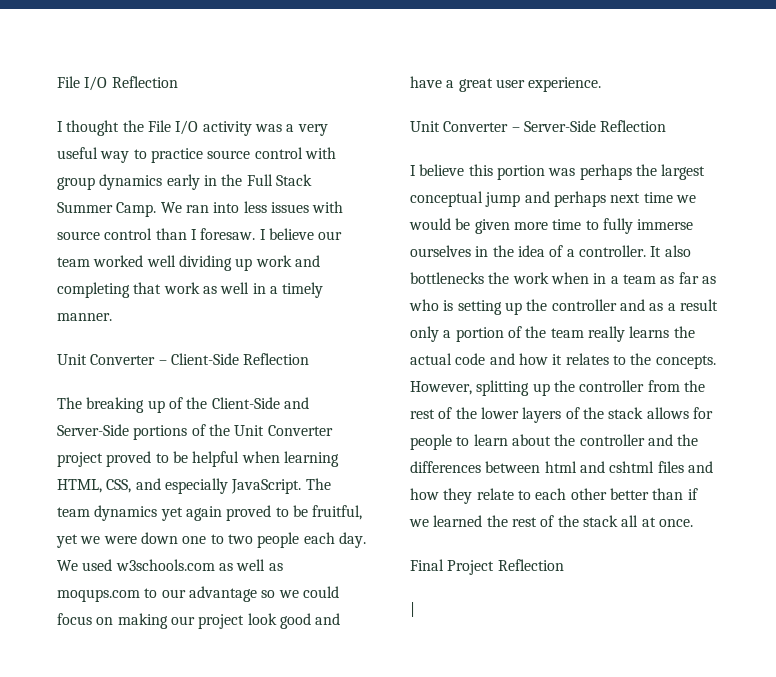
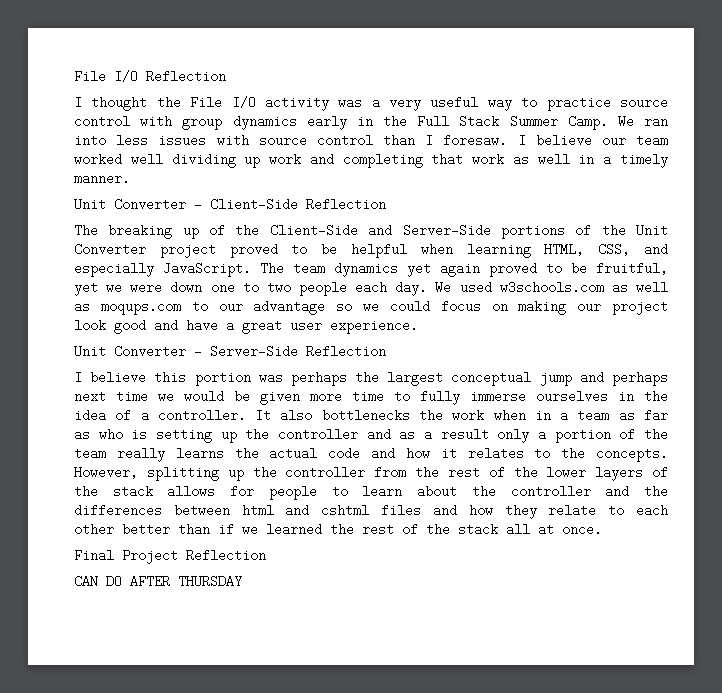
  Final Project Reflection
- |
+ CAN DO AFTER THURSDAY

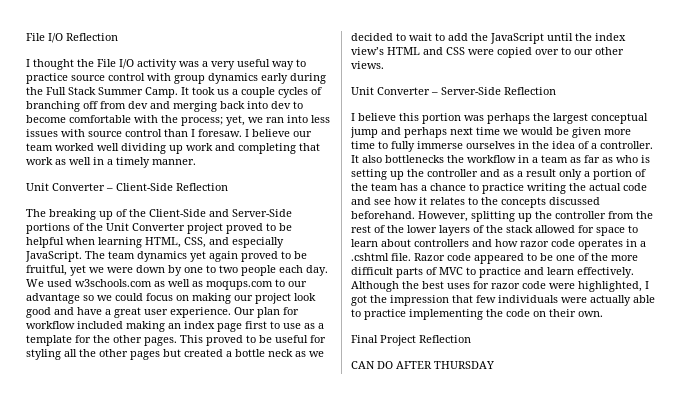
- I thought the File I/O activity was a very useful way to practice source control with group dynamics early in the Full Stack Summer Camp.
+ I thought the File I/O activity was a very useful way to practice source control with group dynamics early during the Full Stack Summer Camp.
- We ran into less issues with source control than I foresaw.
+ It took us a couple cycles of branching off from dev and merging back into dev to become comfortable with the process; yet, we ran into less issues with source control than I foresaw.
- The team dynamics yet again proved to be fruitful, yet we were down one to two people each day.
+ The team dynamics yet again proved to be fruitful, yet we were down by one to two people each day.
+ Our plan for workflow included making an index page first to use as a template for the other pages. This proved to be useful for styling all the other pages but created a bottle neck as we decided to wait to add the JavaScript until the index view’s HTML and CSS were copied over to our other views.
- It also bottlenecks the work when in a team as far as who is setting up the controller and as a result only a portion of the team really learns the actual code and how it relates to the concepts.
+ It also bottlenecks the workflow in a team as far as who is setting up the controller and as a result only a portion of the team has a chance to practice writing the actual code and see how it relates to the concepts discussed beforehand.
- However, splitting up the controller from the rest of the lower layers of the stack allows for people to learn about the controller and the differences between html and cshtml files and how they relate to each other better than if we learned the rest of the stack all at once.
+ However, splitting up the controller from the rest of the lower layers of the stack allowed for space to learn about controllers and how razor code operates in a .cshtml file. Razor code appeared to be one of the more difficult parts of MVC to practice and learn effectively. Although the best uses for razor code were highlighted, I got the impression that few individuals were actually able to practice implementing the code on their own.

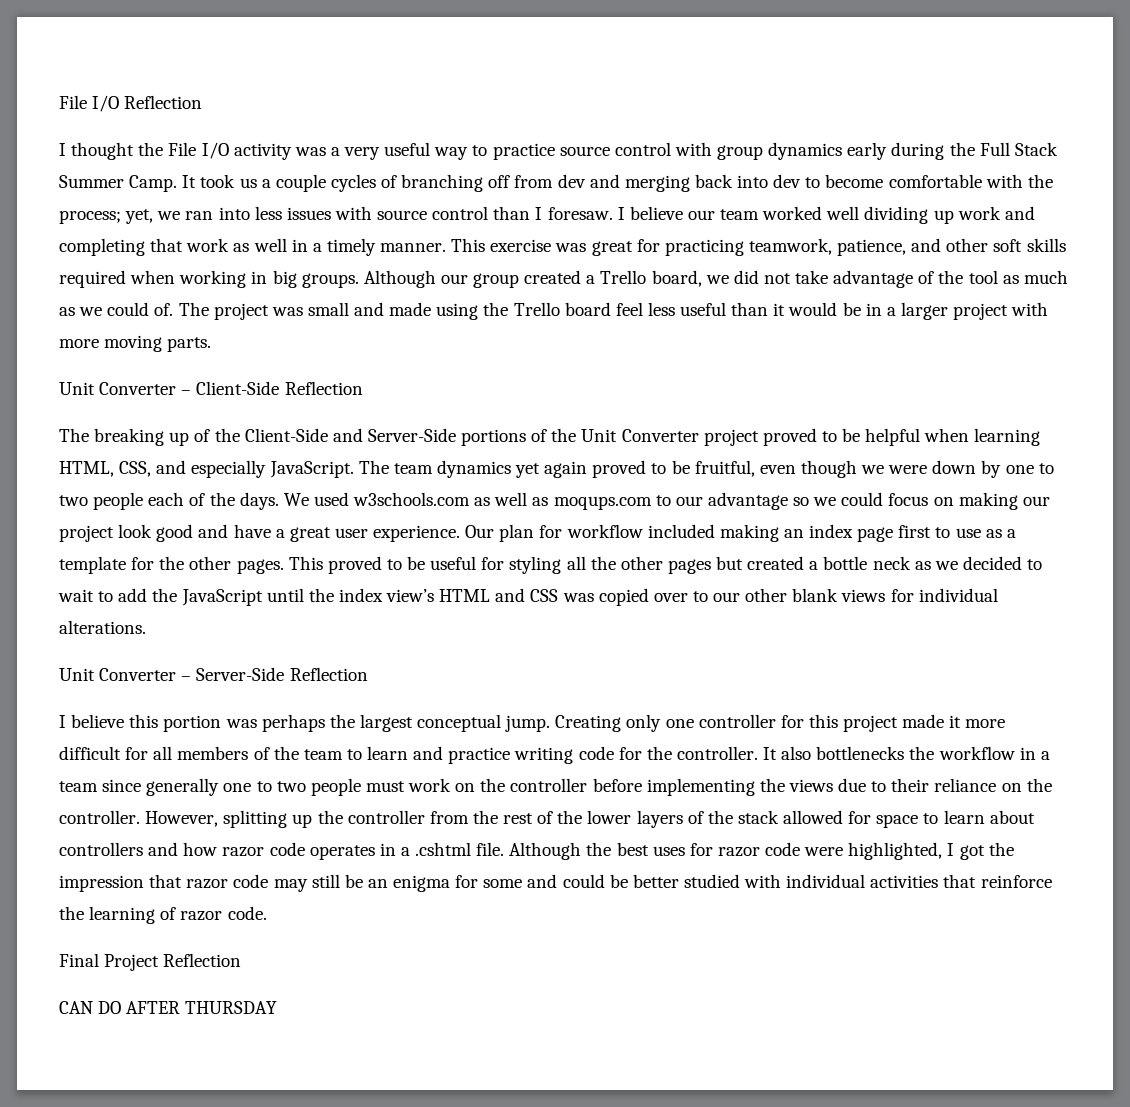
+ This exercise was great for practicing teamwork, patience, and other soft skills required when working in big groups. Although our group created a Trello board, we did not take advantage of the tool as much as we could of. The project was small and made using the Trello board feel less useful than it would be in a larger project with more moving parts.
- The team dynamics yet again proved to be fruitful, yet we were down by one to two people each day.
+ The team dynamics yet again proved to be fruitful, even though we were down by one to two people each of the days.
- This proved to be useful for styling all the other pages but created a bottle neck as we decided to wait to add the JavaScript until the index view’s HTML and CSS were copied over to our other views.
+ This proved to be useful for styling all the other pages but created a bottle neck as we decided to wait to add the JavaScript until the index view’s HTML and CSS was copied over to our other blank views for individual alterations.
- I believe this portion was perhaps the largest conceptual jump and perhaps next time we would be given more time to fully immerse ourselves in the idea of a controller.
+ I believe this portion was perhaps the largest conceptual jump. Creating only one controller for this project made it more difficult for all members of the team to learn and practice writing code for the controller.
- It also bottlenecks the workflow in a team as far as who is setting up the controller and as a result only a portion of the team has a chance to practice writing the actual code and see how it relates to the concepts discussed beforehand.
+ It also bottlenecks the workflow in a team since generally one to two people must work on the controller before implementing the views due to their reliance on the controller.
- Razor code appeared to be one of the more difficult parts of MVC to practice and learn effectively.
- Although the best uses for razor code were highlighted, I got the impression that few individuals were actually able to practice implementing the code on their own.
+ Although the best uses for razor code were highlighted, I got the impression that razor code may still be an enigma for some and could be better studied with individual activities that reinforce the learning of razor code.

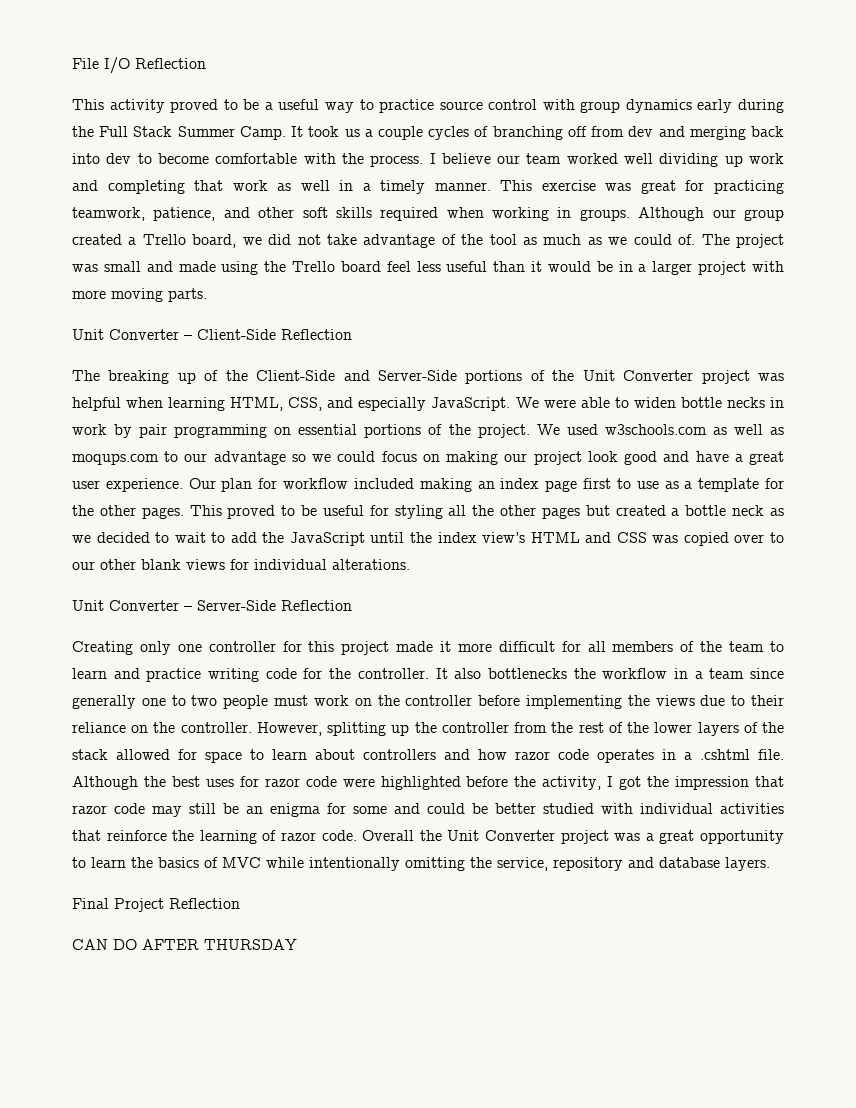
- I thought the File I/O activity was a very useful way to practice source control with group dynamics early during the Full Stack Summer Camp.
+ This activity proved to be a useful way to practice source control with group dynamics early during the Full Stack Summer Camp.
- It took us a couple cycles of branching off from dev and merging back into dev to become comfortable with the process; yet, we ran into less issues with source control than I foresaw.
+ It took us a couple cycles of branching off from dev and merging back into dev to become comfortable with the process.
- This exercise was great for practicing teamwork, patience, and other soft skills required when working in big groups.
+ This exercise was great for practicing teamwork, patience, and other soft skills required when working in groups.
- The breaking up of the Client-Side and Server-Side portions of the Unit Converter project proved to be helpful when learning HTML, CSS, and especially JavaScript.
+ The breaking up of the Client-Side and Server-Side portions of the Unit Converter project was helpful when learning HTML, CSS, and especially JavaScript.
- The team dynamics yet again proved to be fruitful, even though we were down by one to two people each of the days.
+ We were able to widen bottle necks in work by pair programming on essential portions of the project.
- I believe this portion was perhaps the largest conceptual jump.
- Although the best uses for razor code were highlighted, I got the impression that razor code may still be an enigma for some and could be better studied with individual activities that reinforce the learning of razor code.
+ Although the best uses for razor code were highlighted before the activity, I got the impression that razor code may still be an enigma for some and could be better studied with individual activities that reinforce the learning of razor code. Overall the Unit Converter project was a great opportunity to learn the basics of MVC while intentionally omitting the service, repository and database layers.

